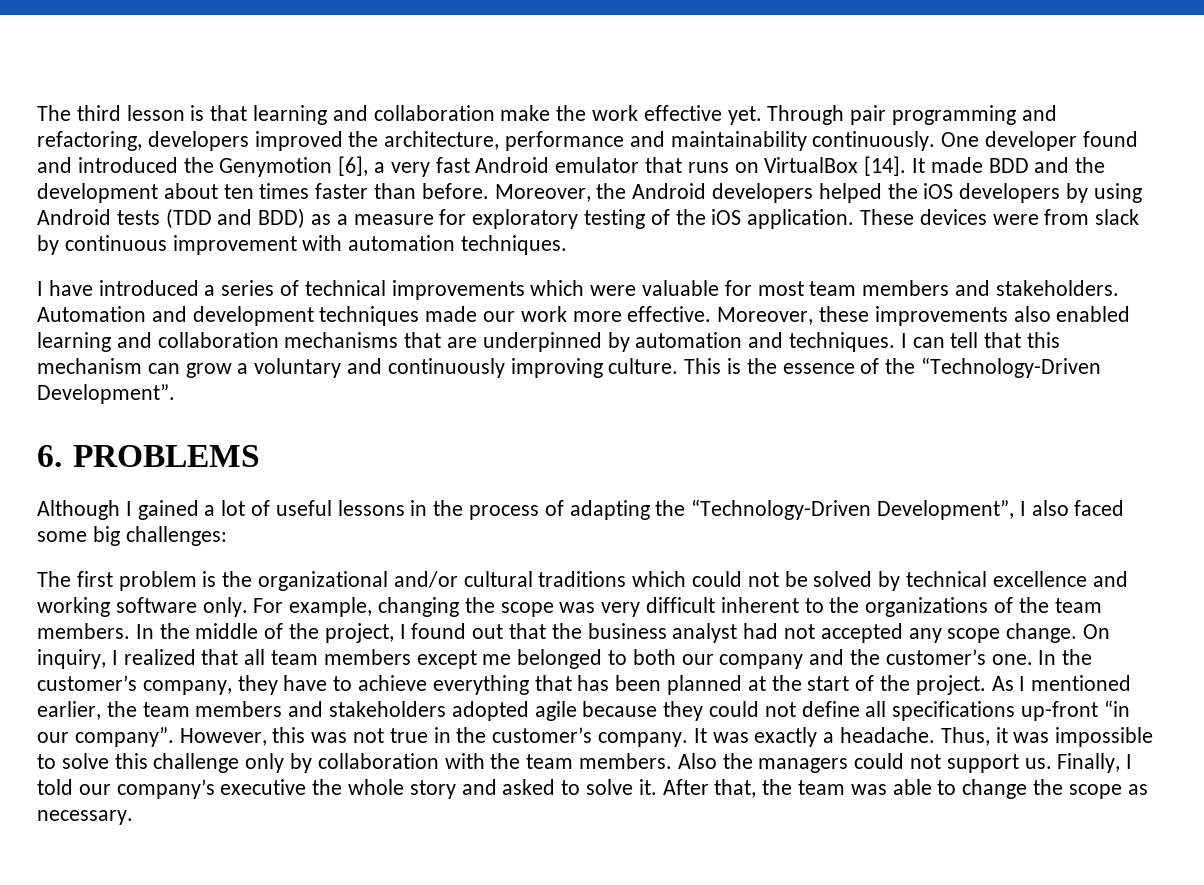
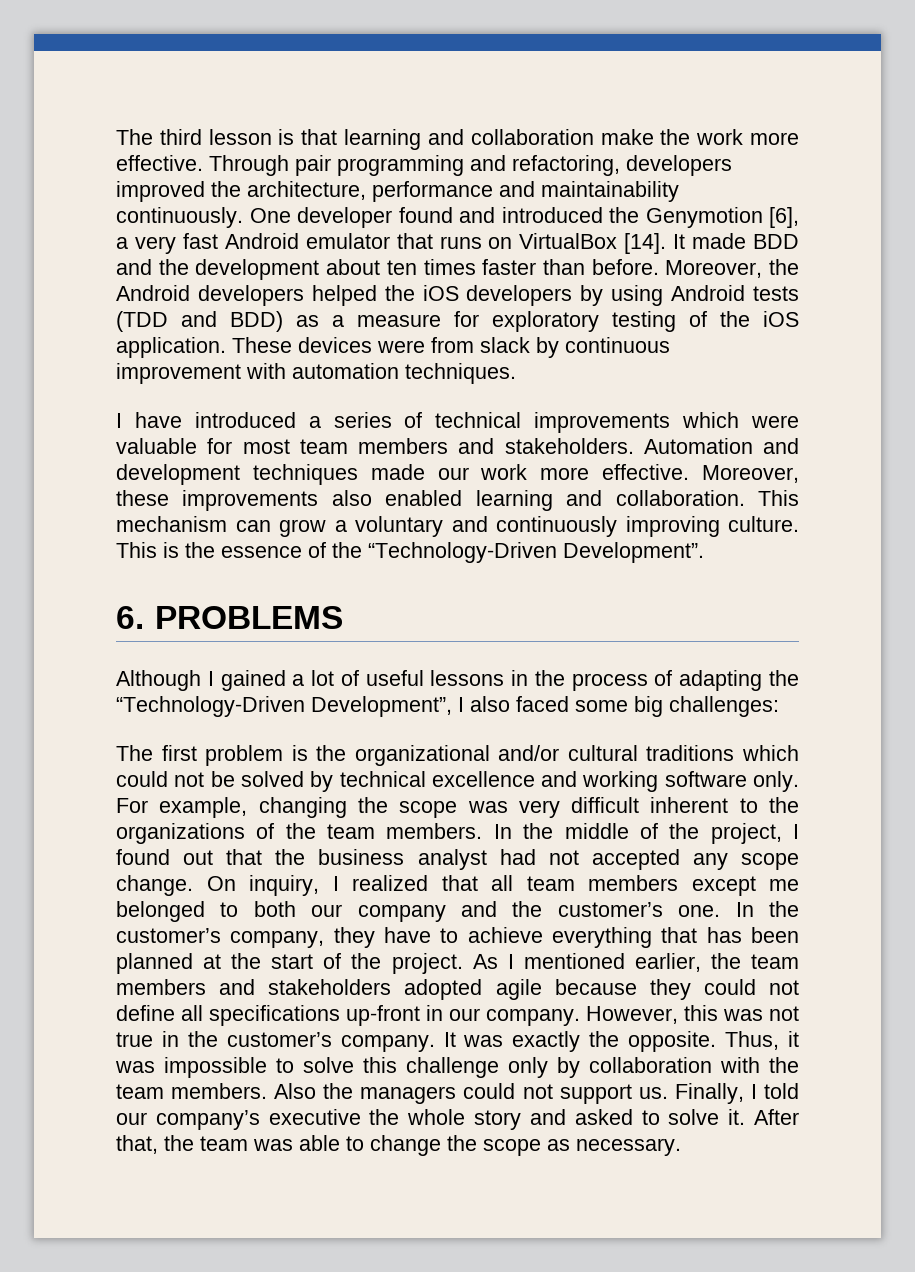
- The third lesson is that learning and collaboration make the work effective yet.
+ The third lesson is that learning and collaboration make the work more effective.
- Moreover, these improvements also enabled learning and collaboration mechanisms that are underpinned by automation and techniques. I can tell that this mechanism can grow a voluntary and continuously improving culture.
+ Moreover, these improvements also enabled learning and collaboration. This mechanism can grow a voluntary and continuously improving culture.
- As I mentioned earlier, the team members and stakeholders adopted agile because they could not define all specifications up-front “in our company”.
+ As I mentioned earlier, the team members and stakeholders adopted agile because they could not define all specifications up-front in our company.
- It was exactly a headache.
+ It was exactly the opposite.

